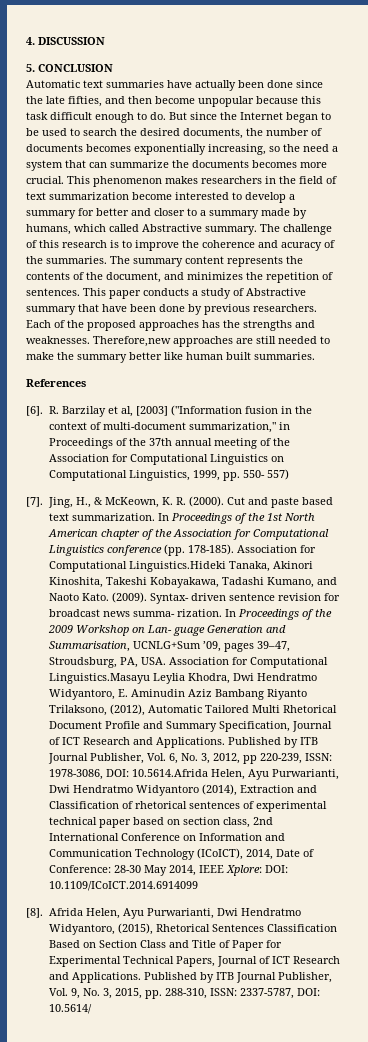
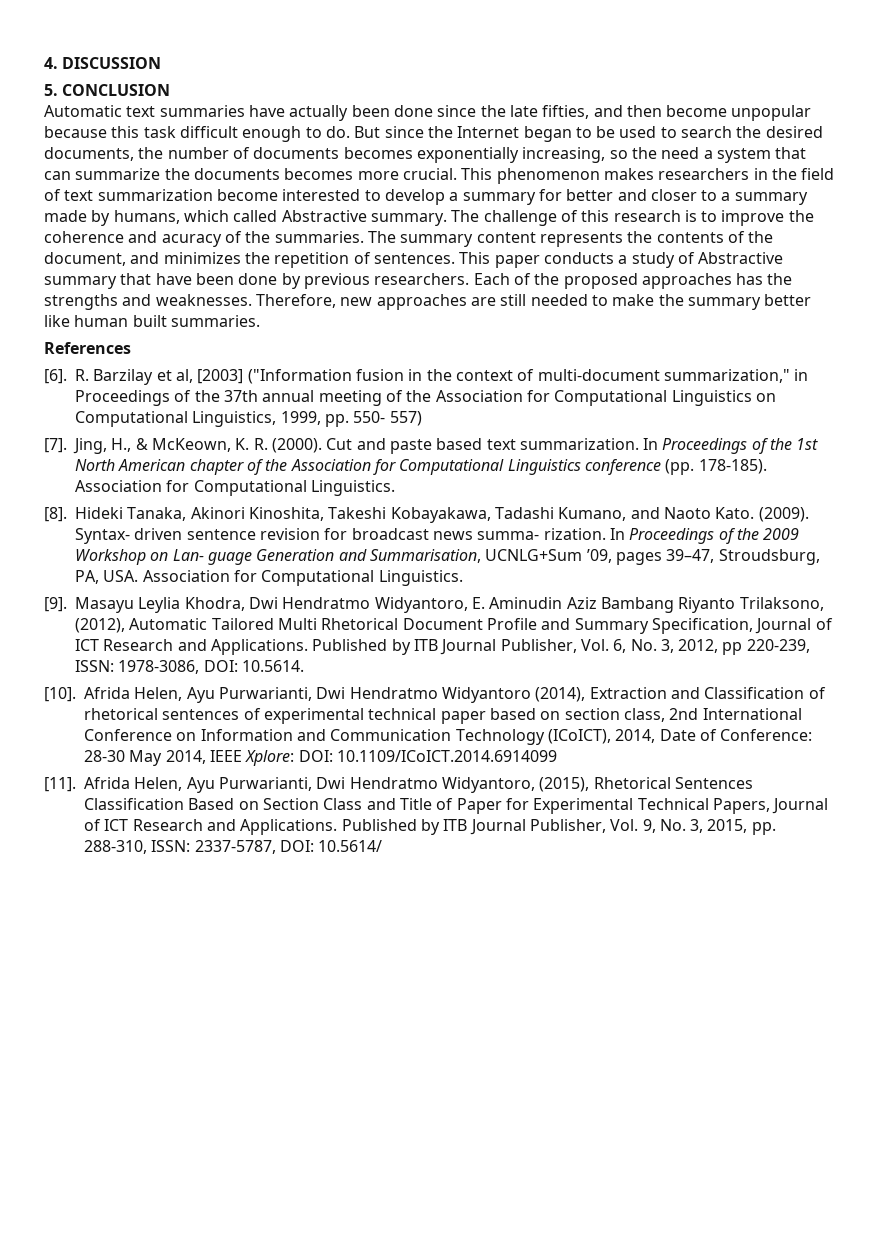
- Therefore,new approaches are still needed to make the summary better like human built summaries.
+ Therefore, new approaches are still needed to make the summary better like human built summaries.
- In Proceedings of the 1st North American chapter of the Association for Computational Linguistics conference (pp. 178-185). Association for Computational Linguistics.Hideki Tanaka, Akinori Kinoshita, Takeshi Kobayakawa, Tadashi Kumano, and Naoto Kato.
+ In Proceedings of the 1st North American chapter of the Association for Computational Linguistics conference (pp. 178-185). Association for Computational Linguistics.
+ [8]. Hideki Tanaka, Akinori Kinoshita, Takeshi Kobayakawa, Tadashi Kumano, and Naoto Kato.
- In Proceedings of the 2009 Workshop on Lan- guage Generation and Summarisation, UCNLG+Sum ’09, pages 39–47, Stroudsburg, PA, USA. Association for Computational Linguistics.Masayu Leylia Khodra, Dwi Hendratmo Widyantoro, E. Aminudin Aziz Bambang Riyanto Trilaksono, (2012), Automatic Tailored Multi Rhetorical Document Profile and Summary Specification, Journal of ICT Research and Applications.
+ In Proceedings of the 2009 Workshop on Lan- guage Generation and Summarisation, UCNLG+Sum ’09, pages 39–47, Stroudsburg, PA, USA. Association for Computational Linguistics.
+ [9]. Masayu Leylia Khodra, Dwi Hendratmo Widyantoro, E. Aminudin Aziz Bambang Riyanto Trilaksono, (2012), Automatic Tailored Multi Rhetorical Document Profile and Summary Specification, Journal of ICT Research and Applications.
- Published by ITB Journal Publisher, Vol. 6, No. 3, 2012, pp 220-239, ISSN: 1978-3086, DOI: 10.5614.Afrida Helen, Ayu Purwarianti, Dwi Hendratmo Widyantoro (2014), Extraction and Classification of rhetorical sentences of experimental technical paper based on section class, 2nd International Conference on Information and Communication Technology (ICoICT), 2014, Date of Conference: 28-30 May 2014, IEEE Xplore: DOI: 10.1109/ICoICT.2014.6914099
+ Published by ITB Journal Publisher, Vol. 6, No. 3, 2012, pp 220-239, ISSN: 1978-3086, DOI: 10.5614.
+ [10]. Afrida Helen, Ayu Purwarianti, Dwi Hendratmo Widyantoro (2014), Extraction and Classification of rhetorical sentences of experimental technical paper based on section class, 2nd International Conference on Information and Communication Technology (ICoICT), 2014, Date of Conference: 28-30 May 2014, IEEE Xplore: DOI: 10.1109/ICoICT.2014.6914099
- [8].
+ [11].

